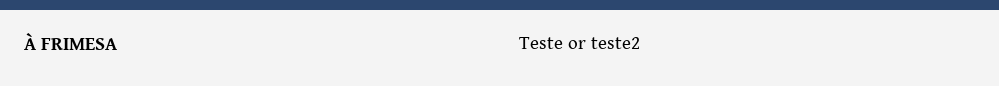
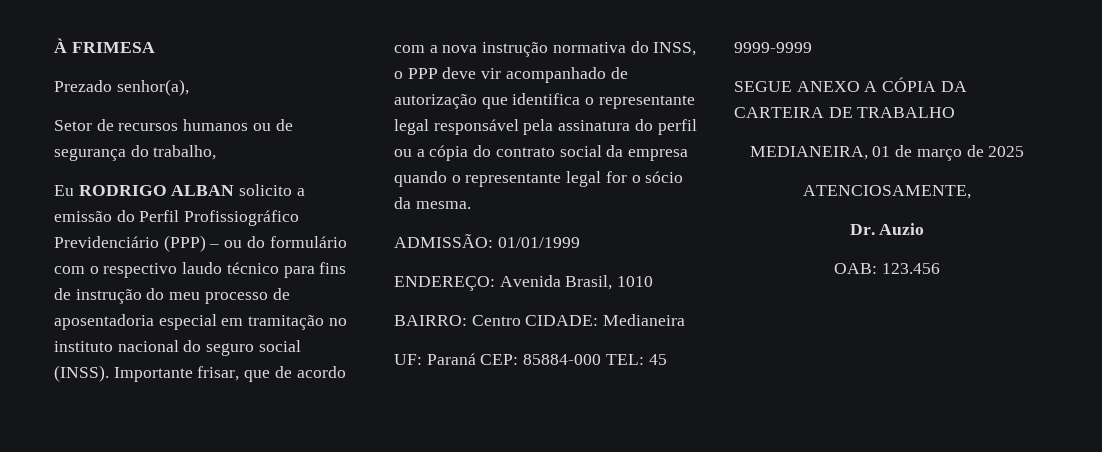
- Teste or teste2
+ Prezado senhor(a),
+ Setor de recursos humanos ou de segurança do trabalho,
+ Eu RODRIGO ALBAN solicito a emissão do Perfil Profissiográfico Previdenciário (PPP) – ou do formulário com o respectivo laudo técnico para fins de instrução do meu processo de aposentadoria especial em tramitação no instituto nacional do seguro social (INSS). Importante frisar, que de acordo com a nova instrução normativa do INSS, o PPP deve vir acompanhado de autorização que identifica o representante legal responsável pela assinatura do perfil ou a cópia do contrato social da empresa quando o representante legal for o sócio da mesma.
+ ADMISSÃO: 01/01/1999
+ ENDEREÇO: Avenida Brasil, 1010
+ BAIRRO: Centro CIDADE: Medianeira
+ UF: Paraná CEP: 85884-000 TEL: 45 9999-9999
+ SEGUE ANEXO A CÓPIA DA CARTEIRA DE TRABALHO
+ MEDIANEIRA, 01 de março de 2025
+ ATENCIOSAMENTE,
+ Dr. Auzio
+ OAB: 123.456

